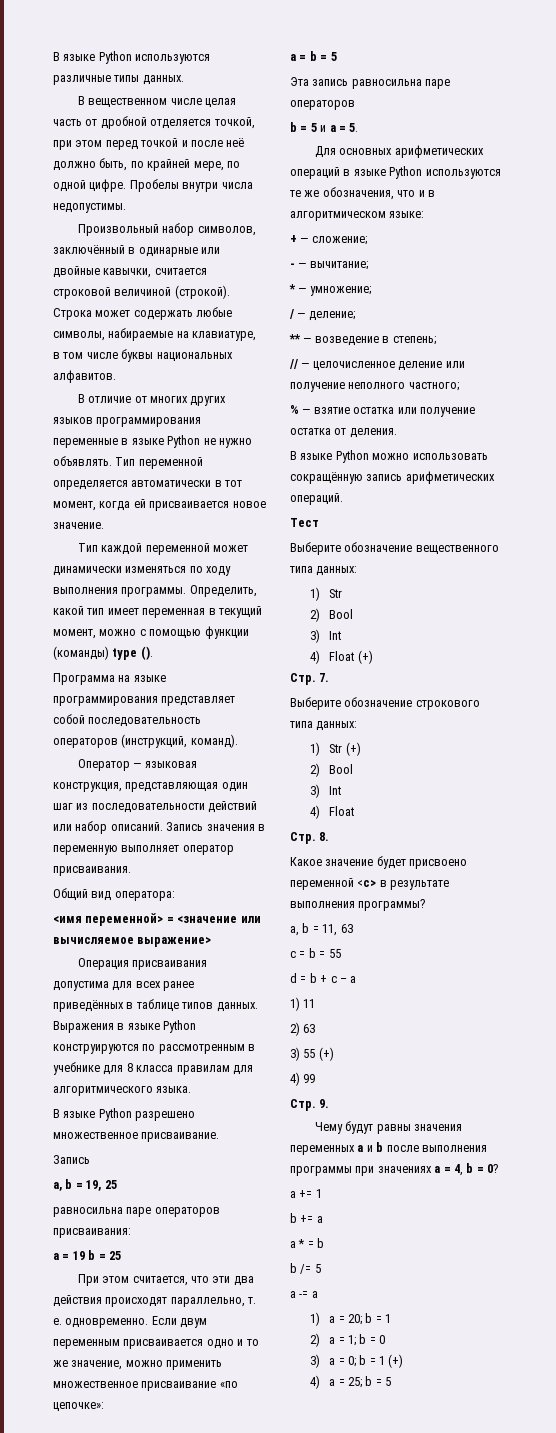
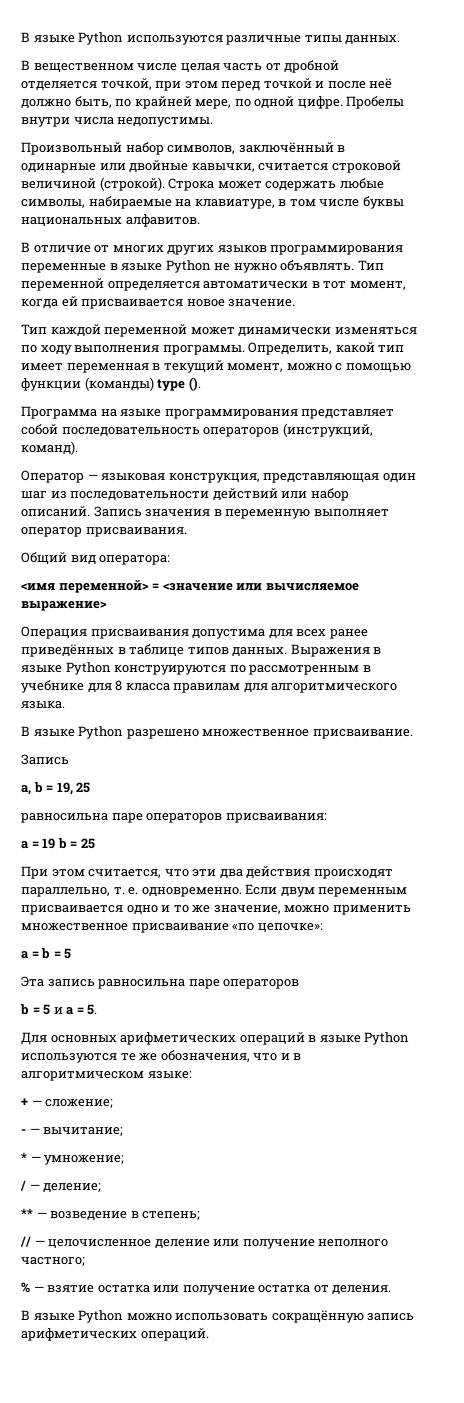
- Тест
- Выберите обозначение вещественного типа данных:
- 1) Str
- 2) Bool
- 3) Int
- 4) Float (+)
- Стр. 7.
- Выберите обозначение строкового типа данных:
- 1) Str (+)
- 2) Bool
- 3) Int
- 4) Float
- Стр. 8.
- Какое значение будет присвоено переменной <с> в результате выполнения программы?
- а, b = 11, 63
- с = b = 55
- d = b + с – а
- 1) 11
- 2) 63
- 3) 55 (+)
- 4) 99
- Стр. 9.
- Чему будут равны значения переменных а и b после выполнения программы при значениях a = 4, b = 0?
- а += 1
- b += а
- а * = b
- b /= 5
- a -= a
- 1) a = 20; b = 1
- 2) a = 1; b = 0
- 3) a = 0; b = 1 (+)
- 4) a = 25; b = 5

